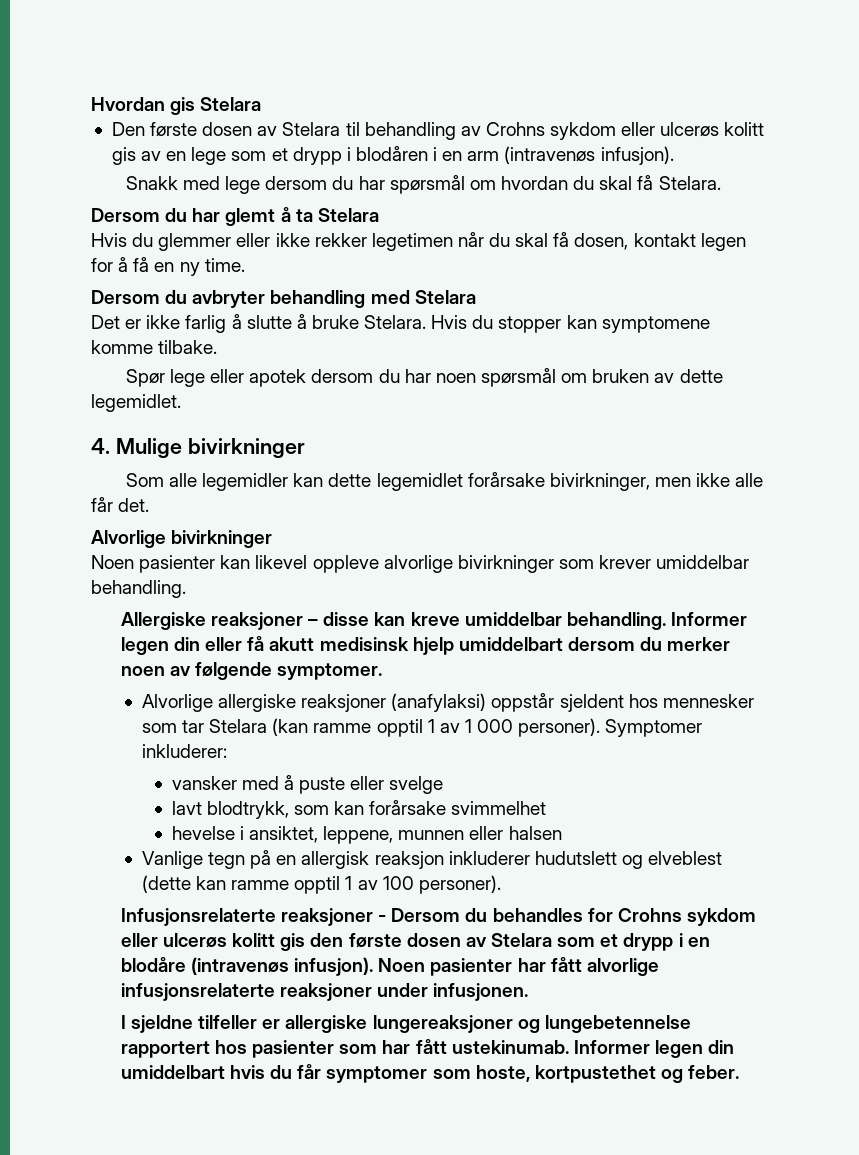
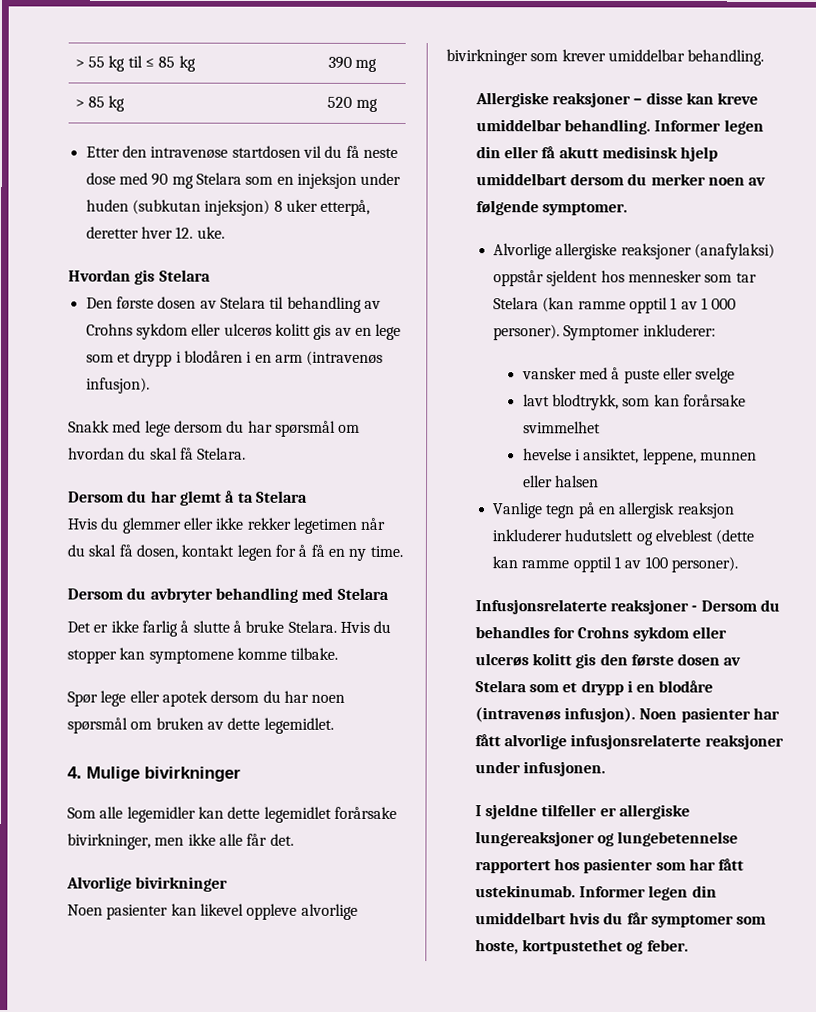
+ > 55 kg til ≤ 85 kg | 390 mg
+ > 85 kg | 520 mg
+ Etter den intravenøse startdosen vil du få neste dose med 90 mg Stelara som en injeksjon under huden (subkutan injeksjon) 8 uker etterpå, deretter hver 12. uke.

